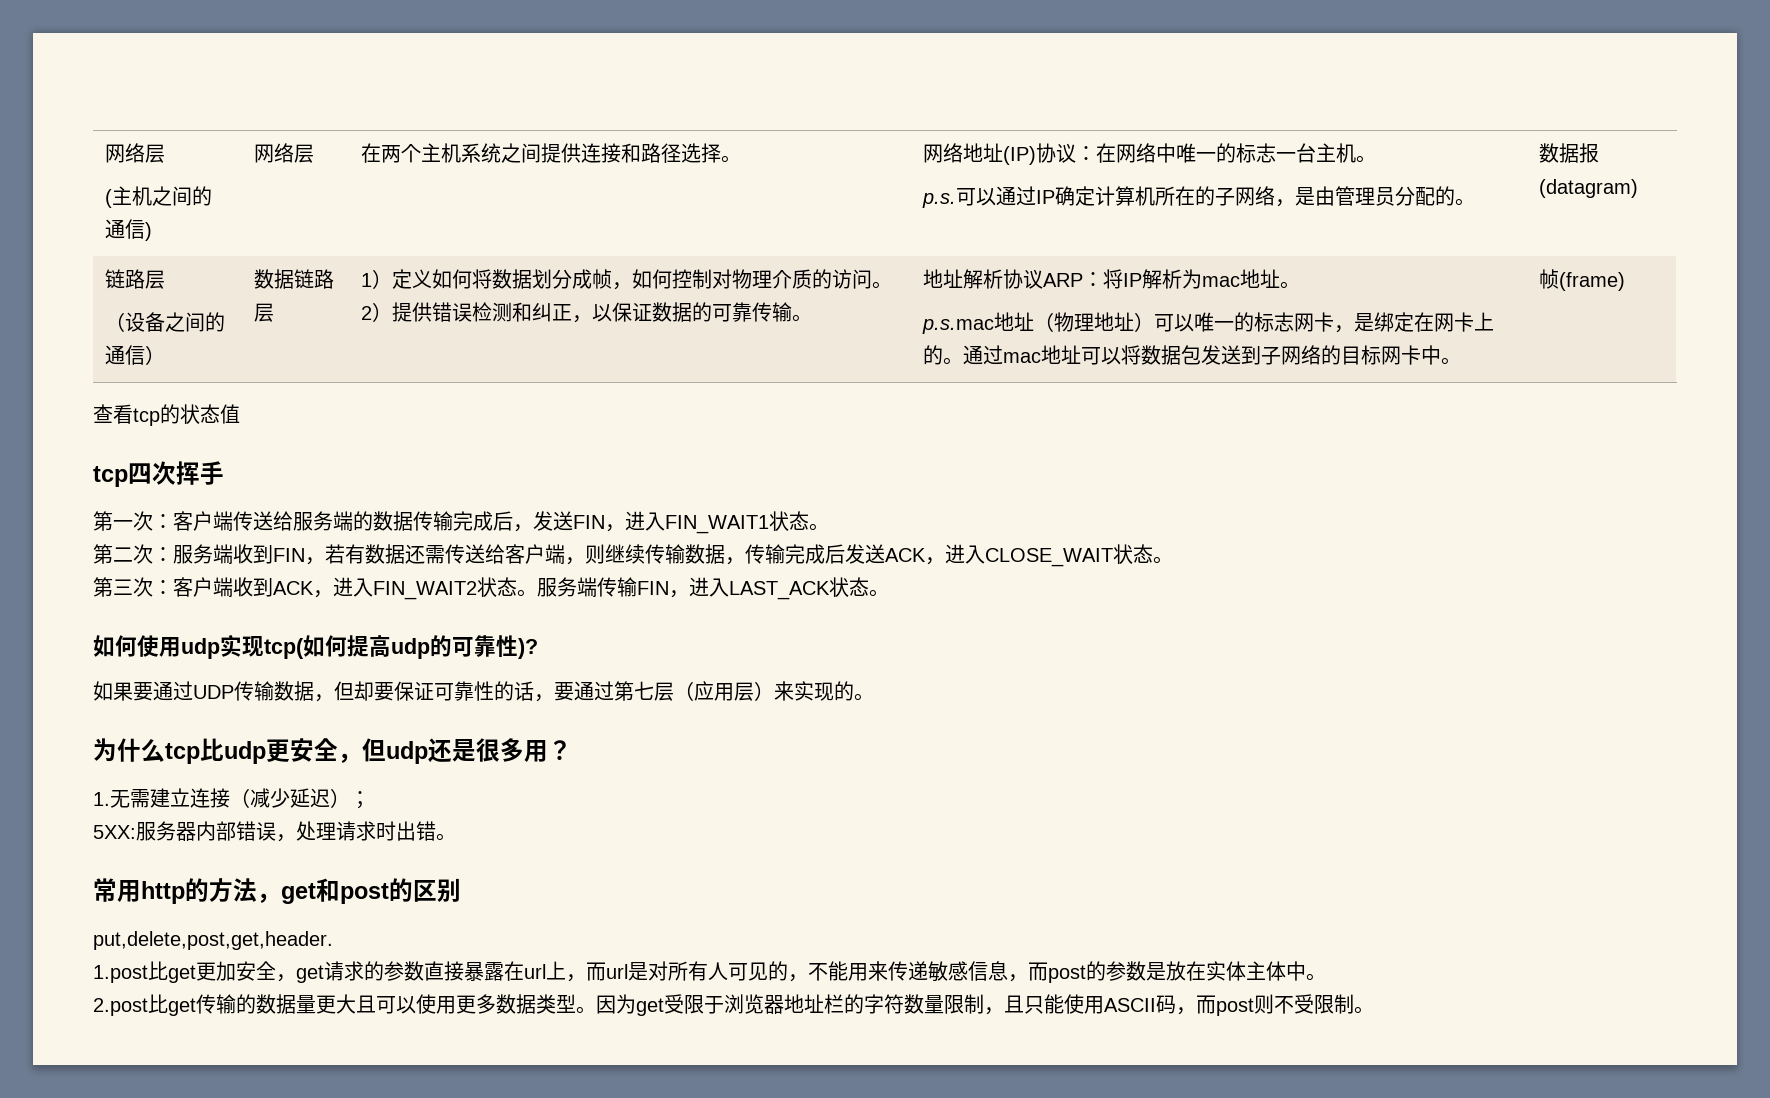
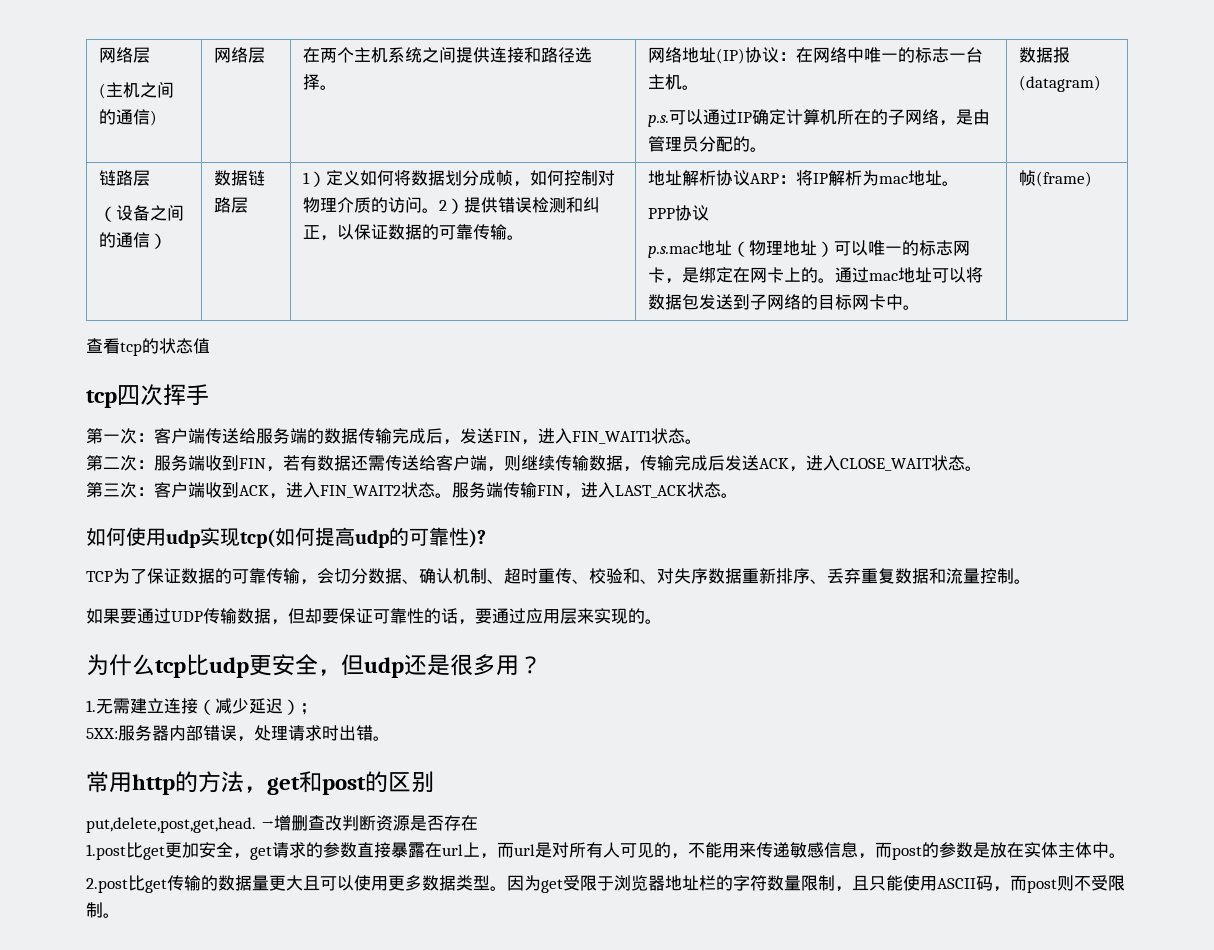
+ PPP协议
+ TCP为了保证数据的可靠传输，会切分数据、确认机制、超时重传、校验和、对失序数据重新排序、丢弃重复数据和流量控制。
- 如果要通过UDP传输数据，但却要保证可靠性的话，要通过第七层（应用层）来实现的。
+ 如果要通过UDP传输数据，但却要保证可靠性的话，要通过应用层来实现的。
- put,delete,post,get,header.
+ put,delete,post,get,head. →增删查改判断资源是否存在

